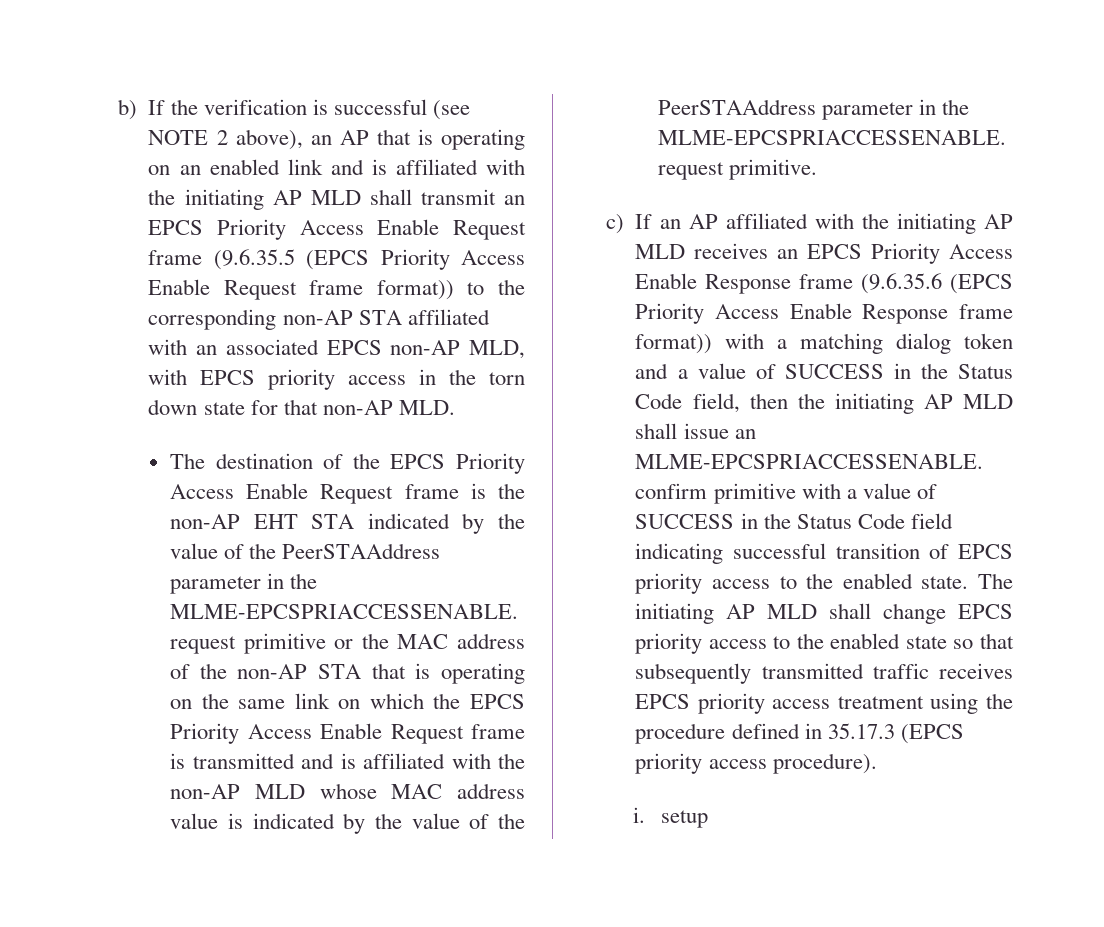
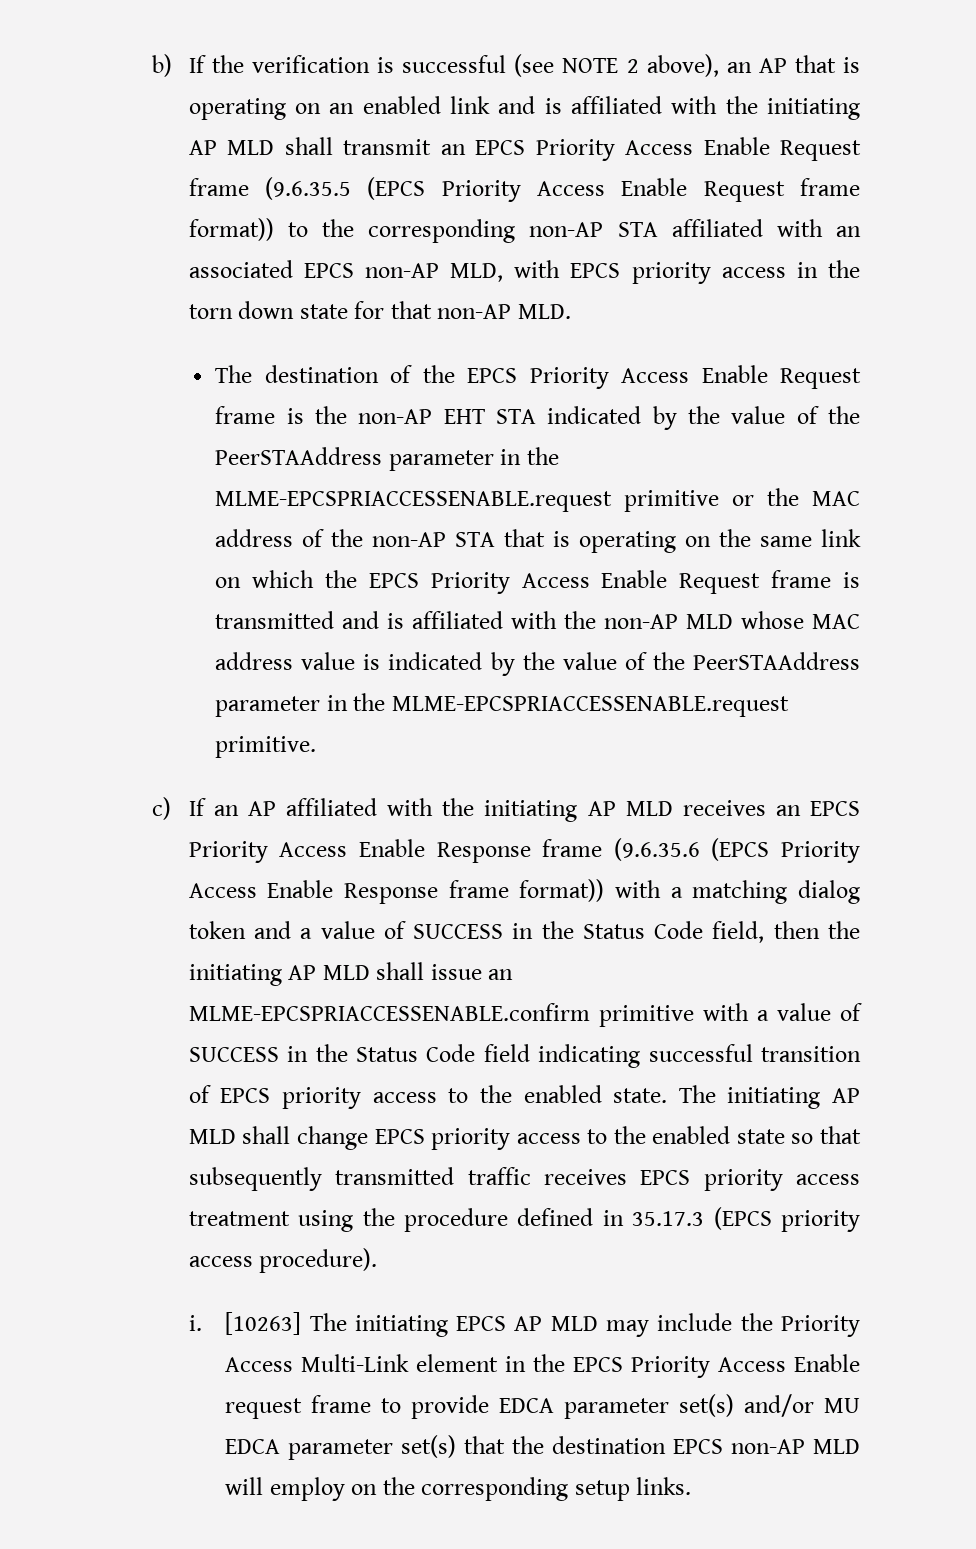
- i. setup
+ i. [10263] The initiating EPCS AP MLD may include the Priority Access Multi-Link element in the EPCS Priority Access Enable request frame to provide EDCA parameter set(s) and/or MU EDCA parameter set(s) that the destination EPCS non-AP MLD will employ on the corresponding setup links.

